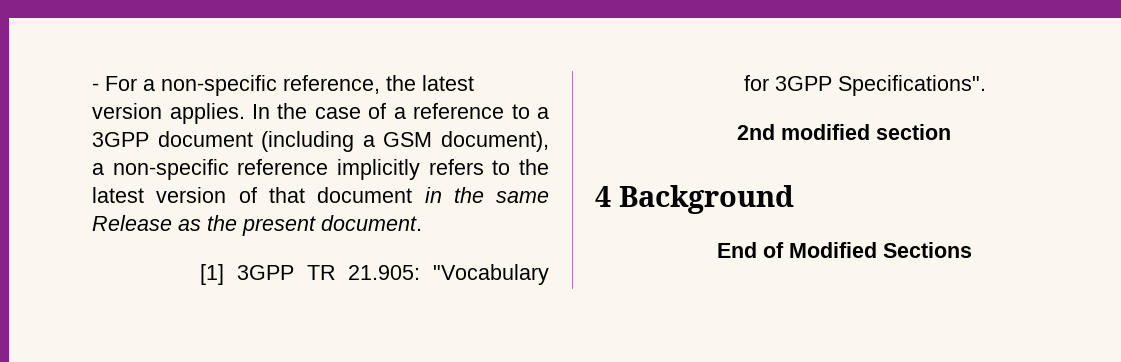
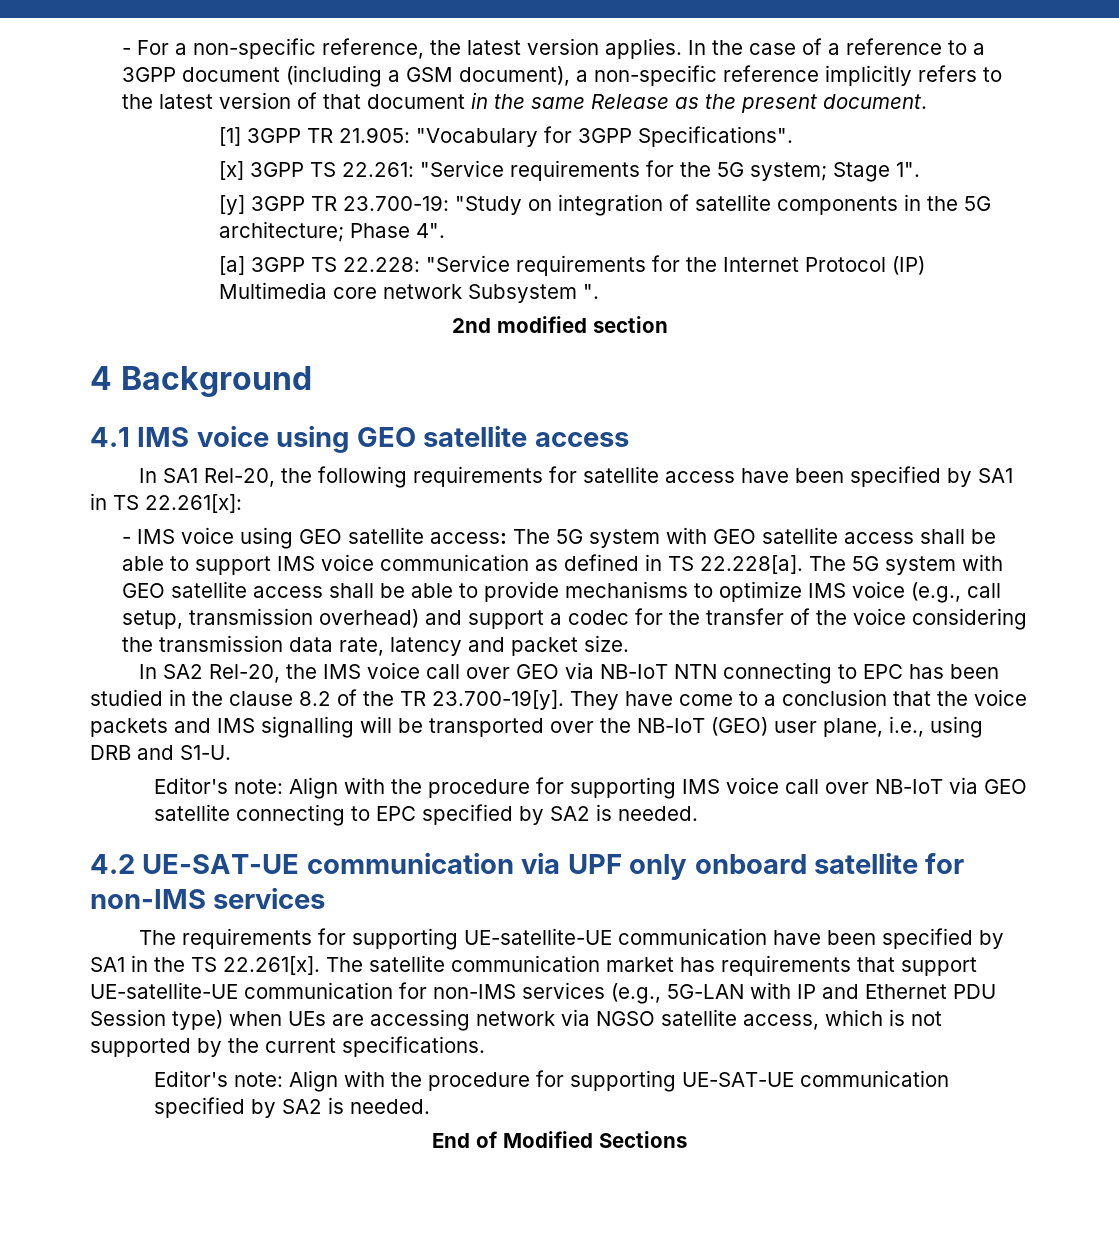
+ [x] 3GPP TS 22.261: "Service requirements for the 5G system; Stage 1".
+ [y] 3GPP TR 23.700-19: "Study on integration of satellite components in the 5G architecture; Phase 4".
+ [a] 3GPP TS 22.228: "Service requirements for the Internet Protocol (IP) Multimedia core network Subsystem ".
+ 4.1 IMS voice using GEO satellite access
+ In SA1 Rel-20, the following requirements for satellite access have been specified by SA1 in TS 22.261[x]:
+ - IMS voice using GEO satellite access: The 5G system with GEO satellite access shall be able to support IMS voice communication as defined in TS 22.228[a]. The 5G system with GEO satellite access shall be able to provide mechanisms to optimize IMS voice (e.g., call setup, transmission overhead) and support a codec for the transfer of the voice considering the transmission data rate, latency and packet size.
+ In SA2 Rel-20, the IMS voice call over GEO via NB-IoT NTN connecting to EPC has been studied in the clause 8.2 of the TR 23.700-19[y]. They have come to a conclusion that the voice packets and IMS signalling will be transported over the NB-IoT (GEO) user plane, i.e., using DRB and S1-U.
+ Editor's note: Align with the procedure for supporting IMS voice call over NB-IoT via GEO satellite connecting to EPC specified by SA2 is needed.
+ 4.2 UE-SAT-UE communication via UPF only onboard satellite for non-IMS services
+ The requirements for supporting UE-satellite-UE communication have been specified by SA1 in the TS 22.261[x]. The satellite communication market has requirements that support UE-satellite-UE communication for non-IMS services (e.g., 5G-LAN with IP and Ethernet PDU Session type) when UEs are accessing network via NGSO satellite access, which is not supported by the current specifications.
+ Editor's note: Align with the procedure for supporting UE-SAT-UE communication specified by SA2 is needed.

